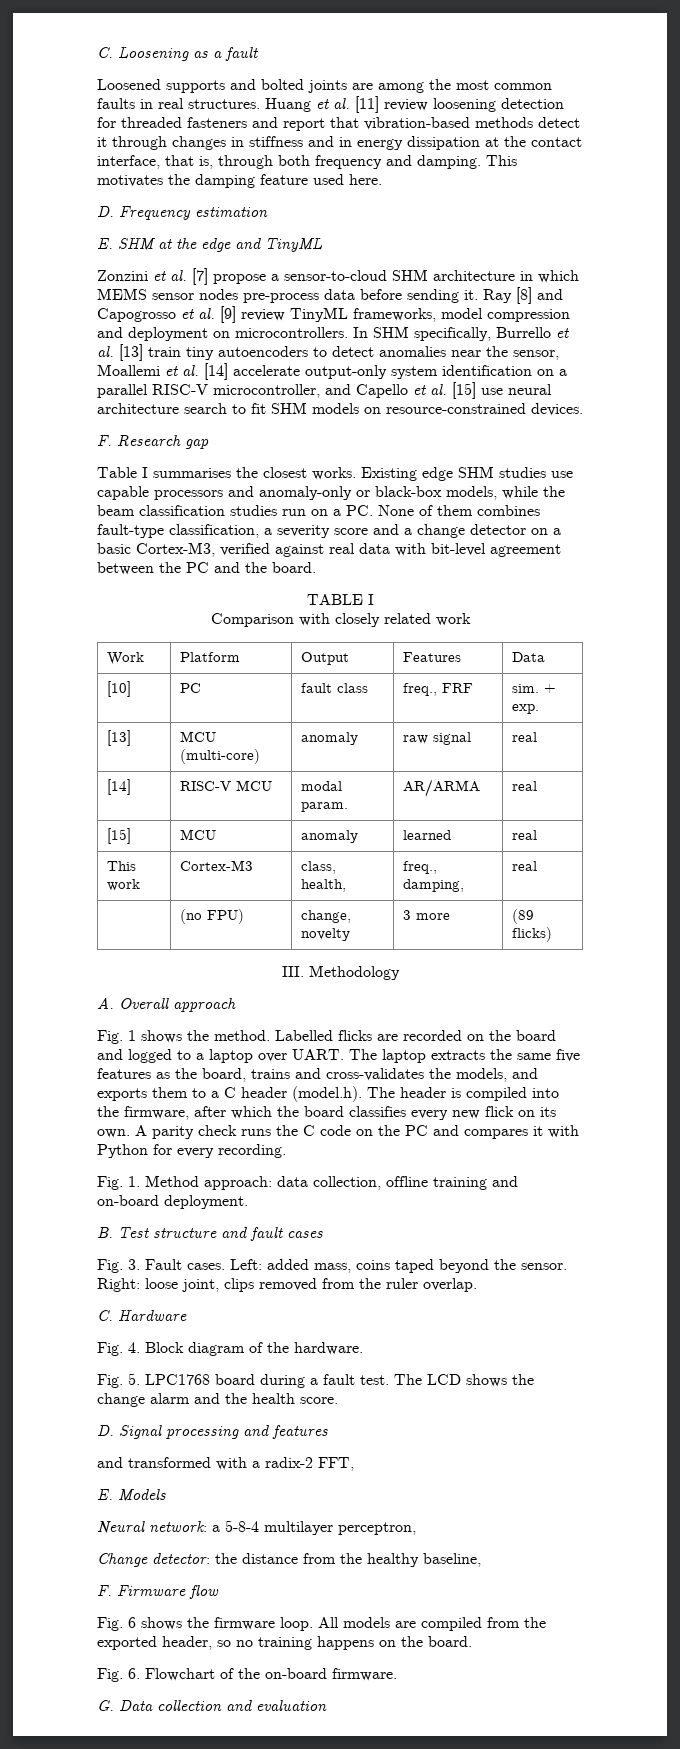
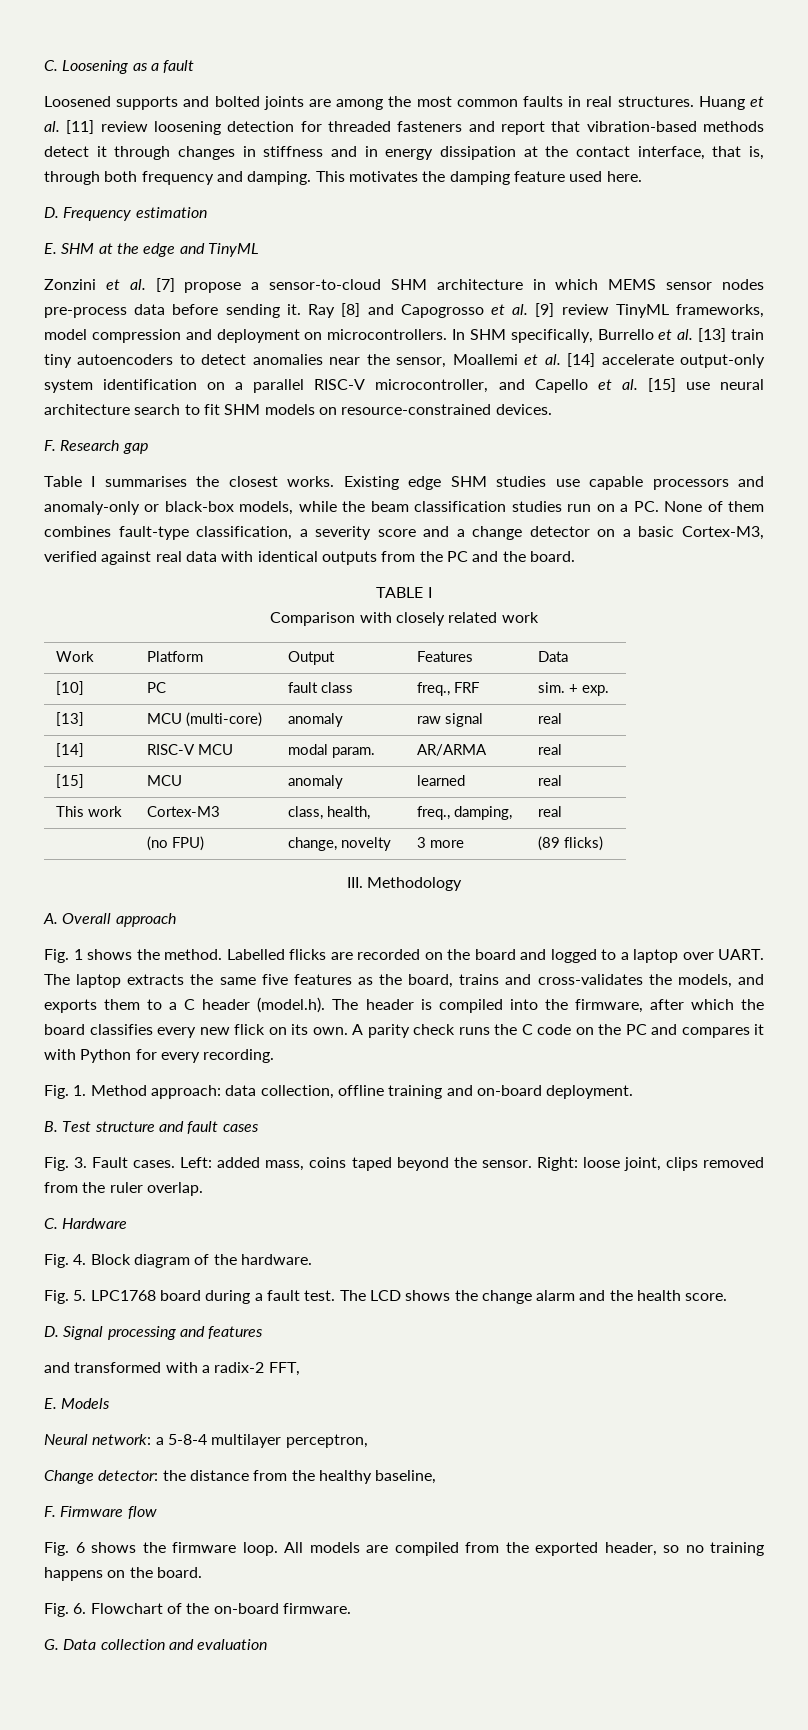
- Existing edge SHM studies use capable processors and anomaly-only or black-box models, while the beam classification studies run on a PC. None of them combines fault-type classification, a severity score and a change detector on a basic Cortex-M3, verified against real data with bit-level agreement between the PC and the board.
+ Existing edge SHM studies use capable processors and anomaly-only or black-box models, while the beam classification studies run on a PC. None of them combines fault-type classification, a severity score and a change detector on a basic Cortex-M3, verified against real data with identical outputs from the PC and the board.

